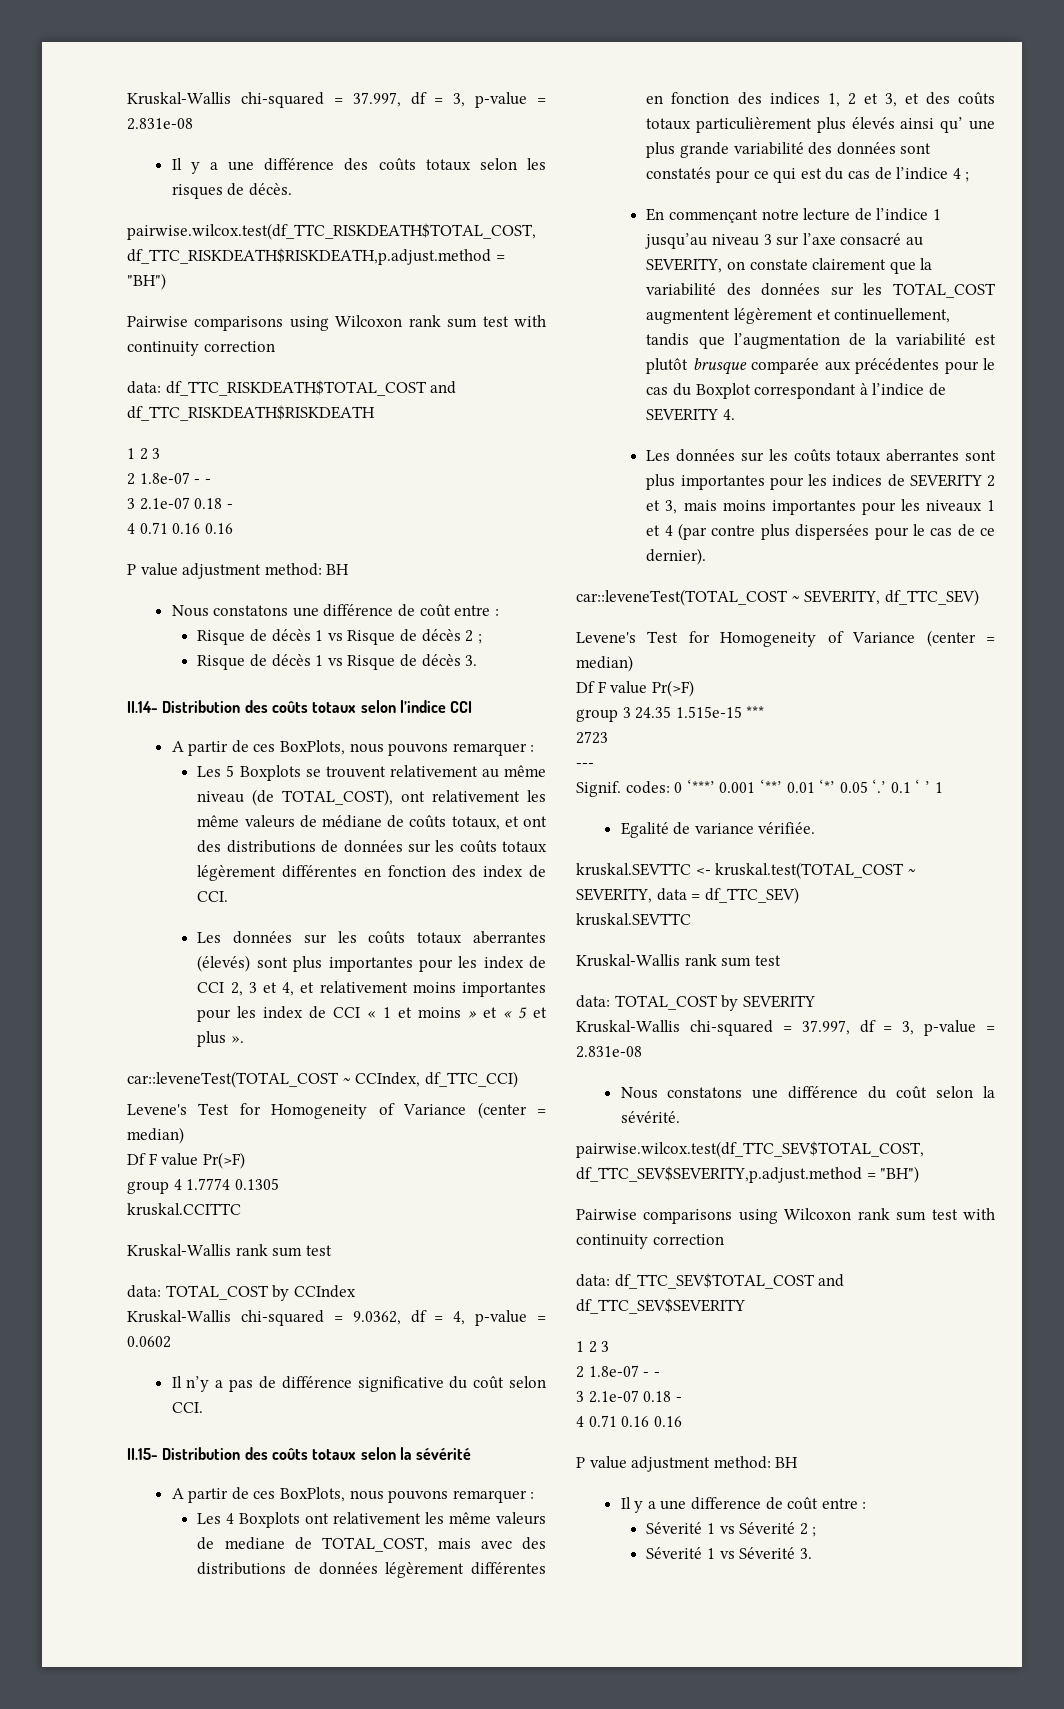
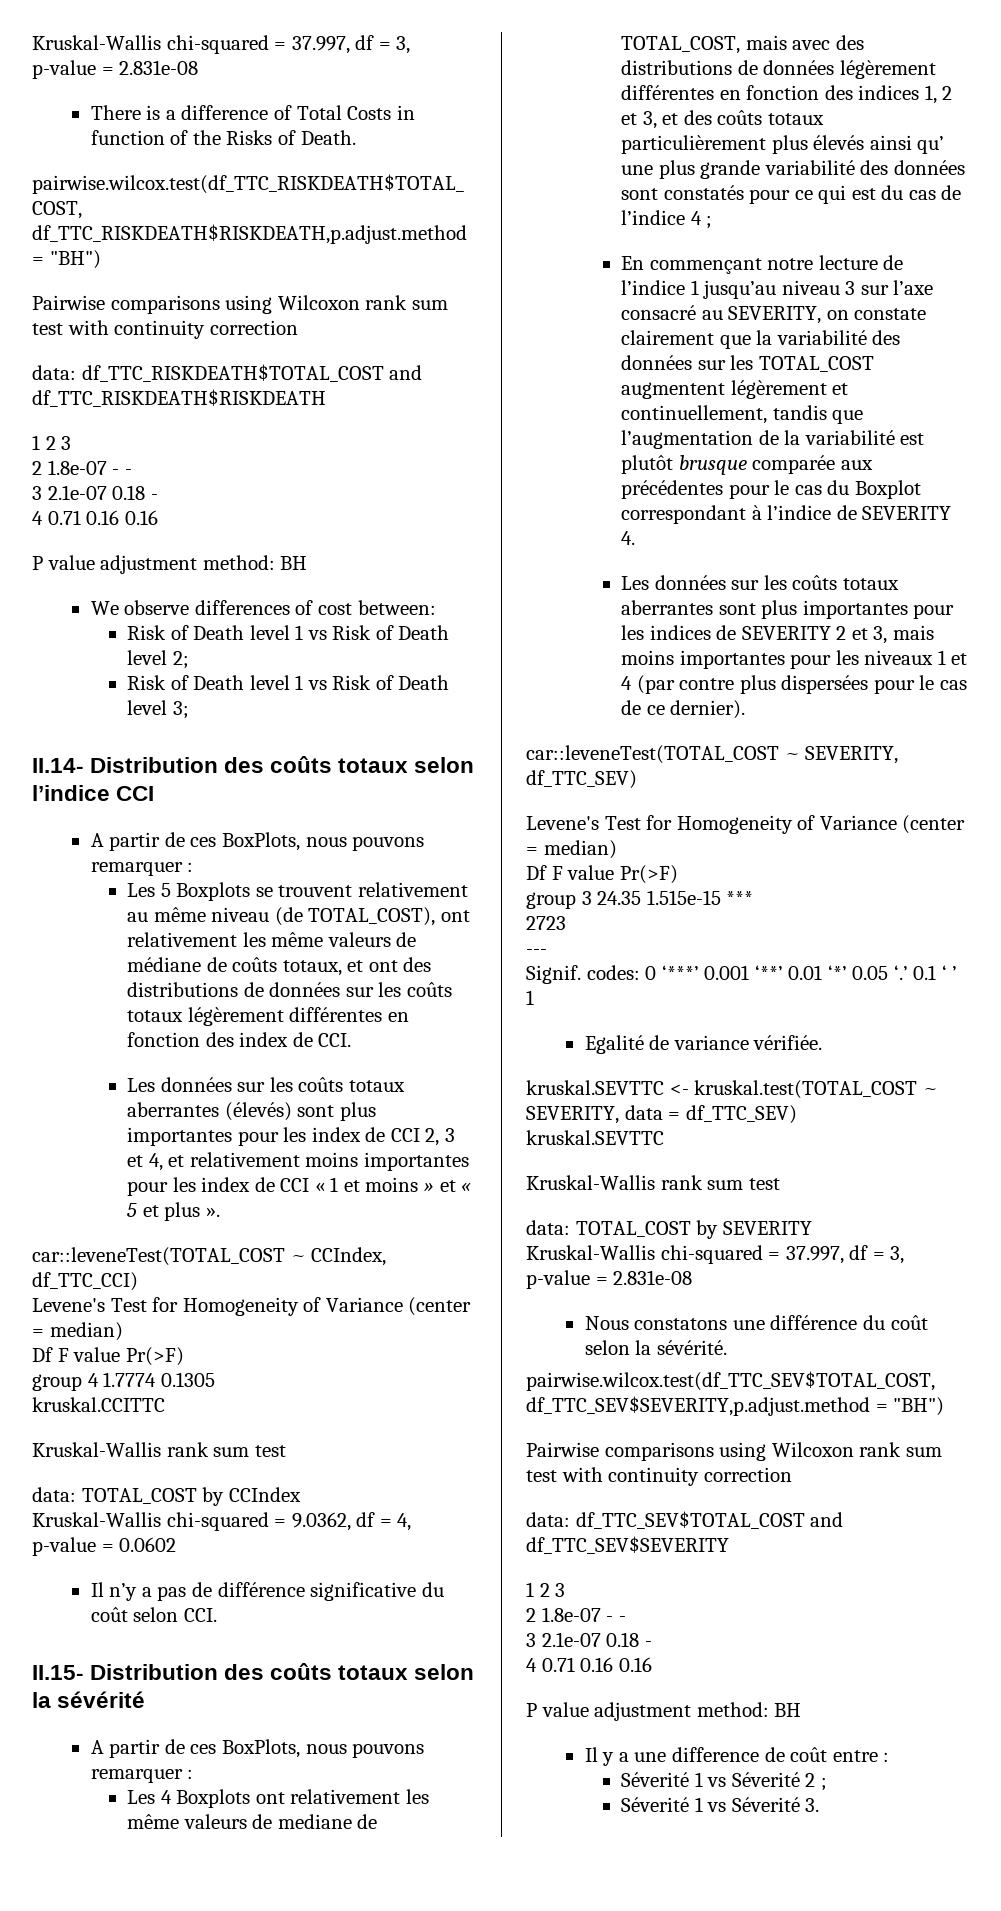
- Il y a une différence des coûts totaux selon les risques de décès.
+ There is a difference of Total Costs in function of the Risks of Death.
- Nous constatons une différence de coût entre :
- Risque de décès 1 vs Risque de décès 2 ;
- Risque de décès 1 vs Risque de décès 3.
+ We observe differences of cost between:
+ Risk of Death level 1 vs Risk of Death level 2;
+ Risk of Death level 1 vs Risk of Death level 3;

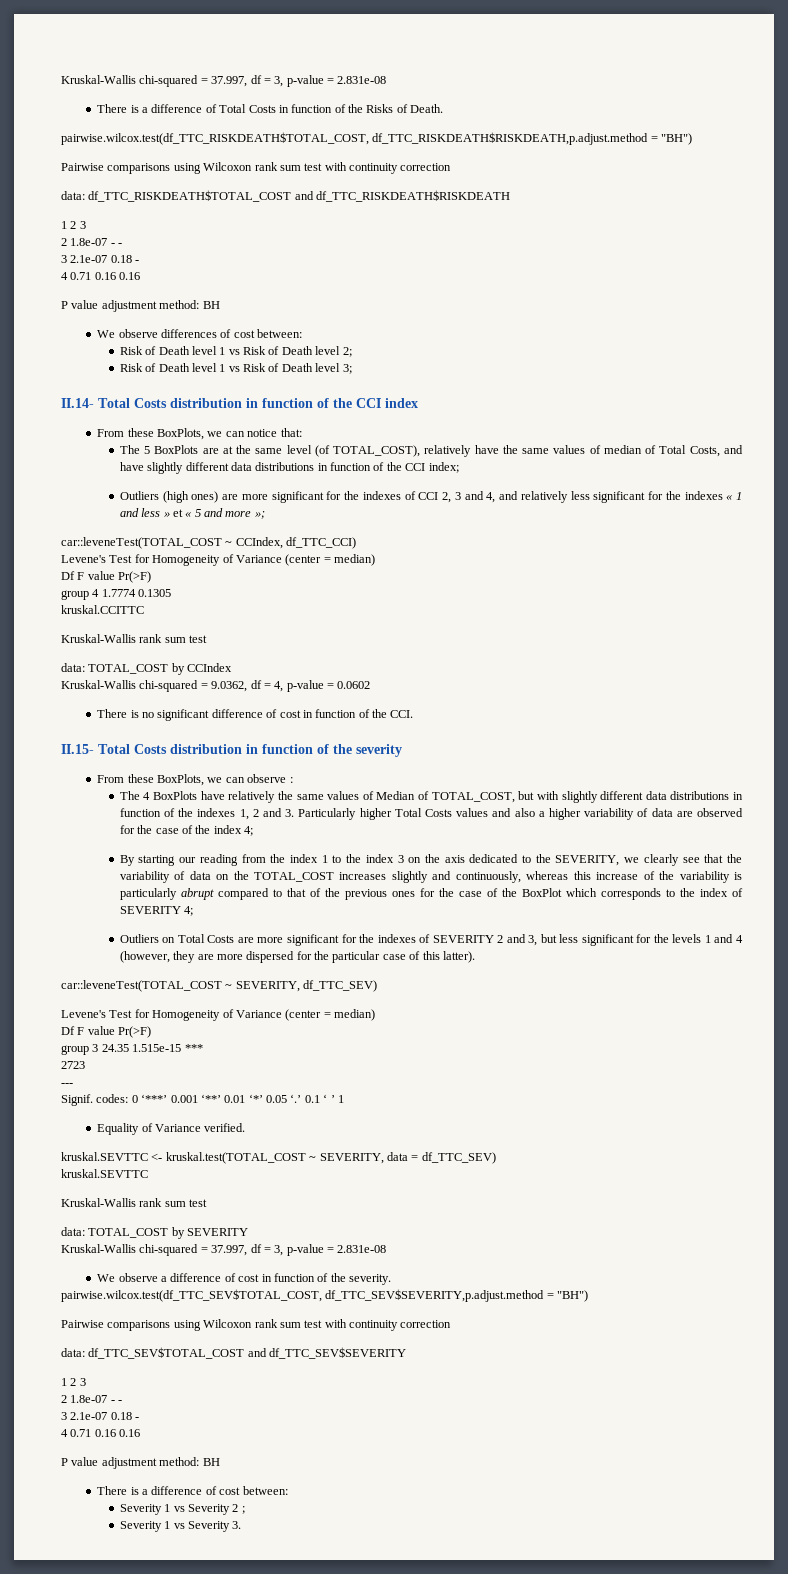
- II.14- Distribution des coûts totaux selon l’indice CCI
- A partir de ces BoxPlots, nous pouvons remarquer :
- Les 5 Boxplots se trouvent relativement au même niveau (de TOTAL_COST), ont relativement les même valeurs de médiane de coûts totaux, et ont des distributions de données sur les coûts totaux légèrement différentes en fonction des index de CCI.
- Les données sur les coûts totaux aberrantes (élevés) sont plus importantes pour les index de CCI 2, 3 et 4, et relativement moins importantes pour les index de CCI « 1 et moins » et « 5 et plus ».
+ II.14- Total Costs distribution in function of the CCI index
+ From these BoxPlots, we can notice that:
+ The 5 BoxPlots are at the same level (of TOTAL_COST), relatively have the same values of median of Total Costs, and have slightly different data distributions in function of the CCI index;
+ Outliers (high ones) are more significant for the indexes of CCI 2, 3 and 4, and relatively less significant for the indexes « 1 and less » et « 5 and more »;
- Il n’y a pas de différence significative du coût selon CCI.
- II.15- Distribution des coûts totaux selon la sévérité
- A partir de ces BoxPlots, nous pouvons remarquer :
- Les 4 Boxplots ont relativement les même valeurs de mediane de TOTAL_COST, mais avec des distributions de données légèrement différentes en fonction des indices 1, 2 et 3, et des coûts totaux particulièrement plus élevés ainsi qu’ une plus grande variabilité des données sont constatés pour ce qui est du cas de l’indice 4 ;
- En commençant notre lecture de l’indice 1 jusqu’au niveau 3 sur l’axe consacré au SEVERITY, on constate clairement que la variabilité des données sur les TOTAL_COST augmentent légèrement et continuellement, tandis que l’augmentation de la variabilité est plutôt brusque comparée aux précédentes pour le cas du Boxplot correspondant à l’indice de SEVERITY 4.
- Les données sur les coûts totaux aberrantes sont plus importantes pour les indices de SEVERITY 2 et 3, mais moins importantes pour les niveaux 1 et 4 (par contre plus dispersées pour le cas de ce dernier).
+ There is no significant difference of cost in function of the CCI.
+ II.15- Total Costs distribution in function of the severity
+ From these BoxPlots, we can observe :
+ The 4 BoxPlots have relatively the same values of Median of TOTAL_COST, but with slightly different data distributions in function of the indexes 1, 2 and 3. Particularly higher Total Costs values and also a higher variability of data are observed for the case of the index 4;
+ By starting our reading from the index 1 to the index 3 on the axis dedicated to the SEVERITY, we clearly see that the variability of data on the TOTAL_COST increases slightly and continuously, whereas this increase of the variability is particularly abrupt compared to that of the previous ones for the case of the BoxPlot which corresponds to the index of SEVERITY 4;
+ Outliers on Total Costs are more significant for the indexes of SEVERITY 2 and 3, but less significant for the levels 1 and 4 (however, they are more dispersed for the particular case of this latter).
- Egalité de variance vérifiée.
+ Equality of Variance verified.
- Nous constatons une différence du coût selon la sévérité.
+ We observe a difference of cost in function of the severity.
- Il y a une difference de coût entre :
- Séverité 1 vs Séverité 2 ;
+ There is a difference of cost between:
+ Severity 1 vs Severity 2 ;
- Séverité 1 vs Séverité 3.
+ Severity 1 vs Severity 3.

